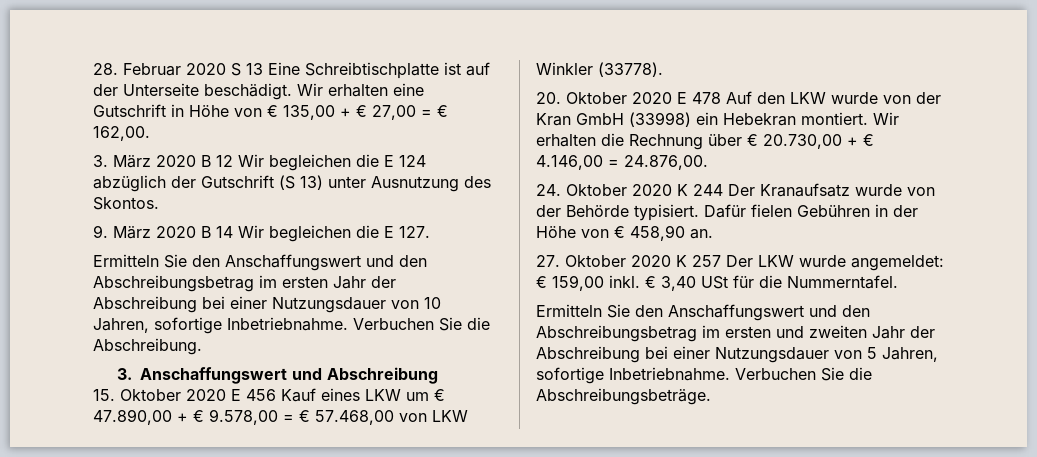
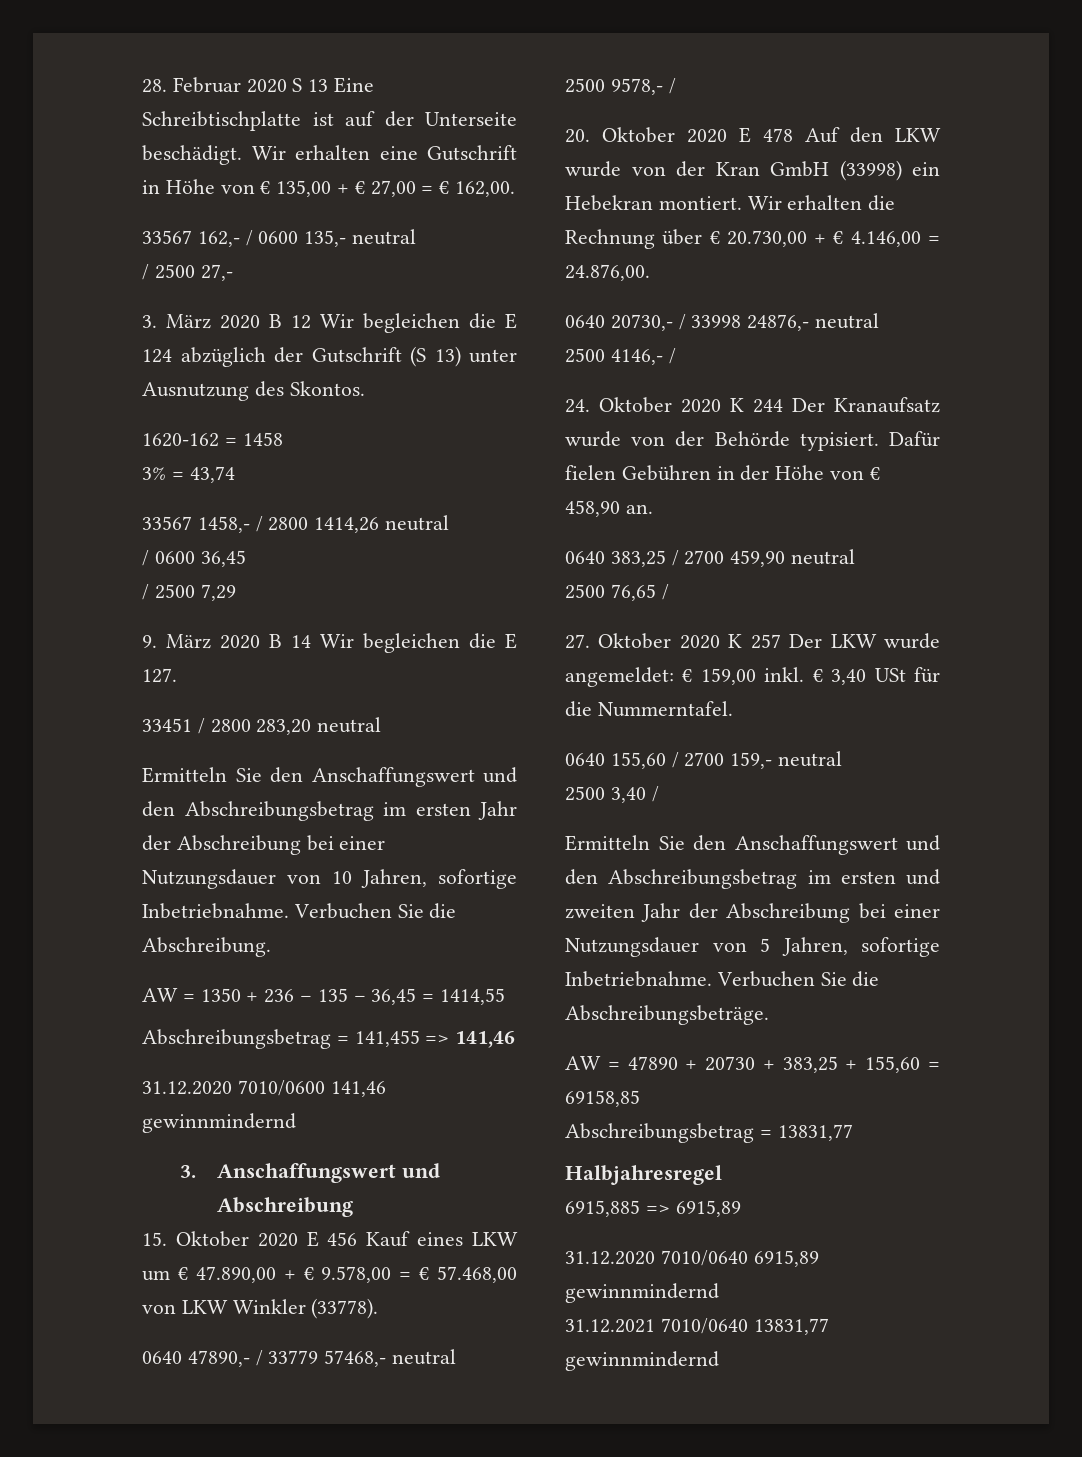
+ 33567 162,- / 0600 135,- neutral
+ / 2500 27,-
+ 1620-162 = 1458
+ 3% = 43,74
+ 33567 1458,- / 2800 1414,26 neutral
+ / 0600 36,45
+ / 2500 7,29
+ 33451 / 2800 283,20 neutral
+ AW = 1350 + 236 – 135 – 36,45 = 1414,55
+ Abschreibungsbetrag = 141,455 => 141,46
+ 31.12.2020 7010/0600 141,46 gewinnmindernd
+ 0640 47890,- / 33779 57468,- neutral
+ 2500 9578,- /
+ 0640 20730,- / 33998 24876,- neutral
+ 2500 4146,- /
+ 0640 383,25 / 2700 459,90 neutral
+ 2500 76,65 /
+ 0640 155,60 / 2700 159,- neutral
+ 2500 3,40 /
+ AW = 47890 + 20730 + 383,25 + 155,60 = 69158,85
+ Abschreibungsbetrag = 13831,77
+ Halbjahresregel
+ 6915,885 => 6915,89
+ 31.12.2020 7010/0640 6915,89 gewinnmindernd
+ 31.12.2021 7010/0640 13831,77 gewinnmindernd

